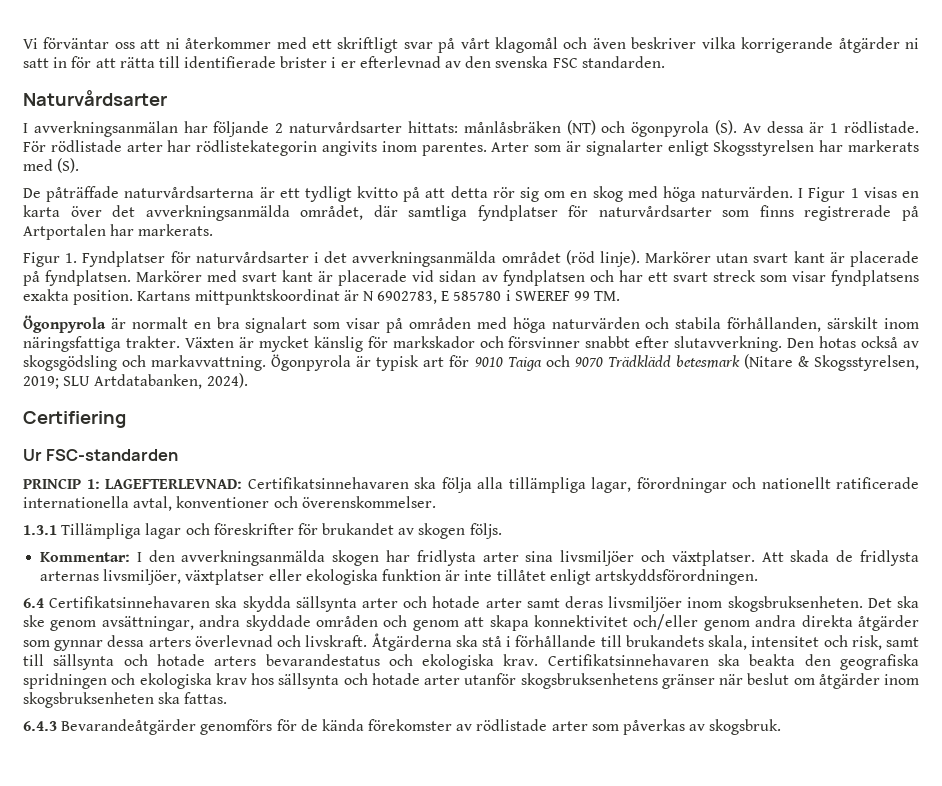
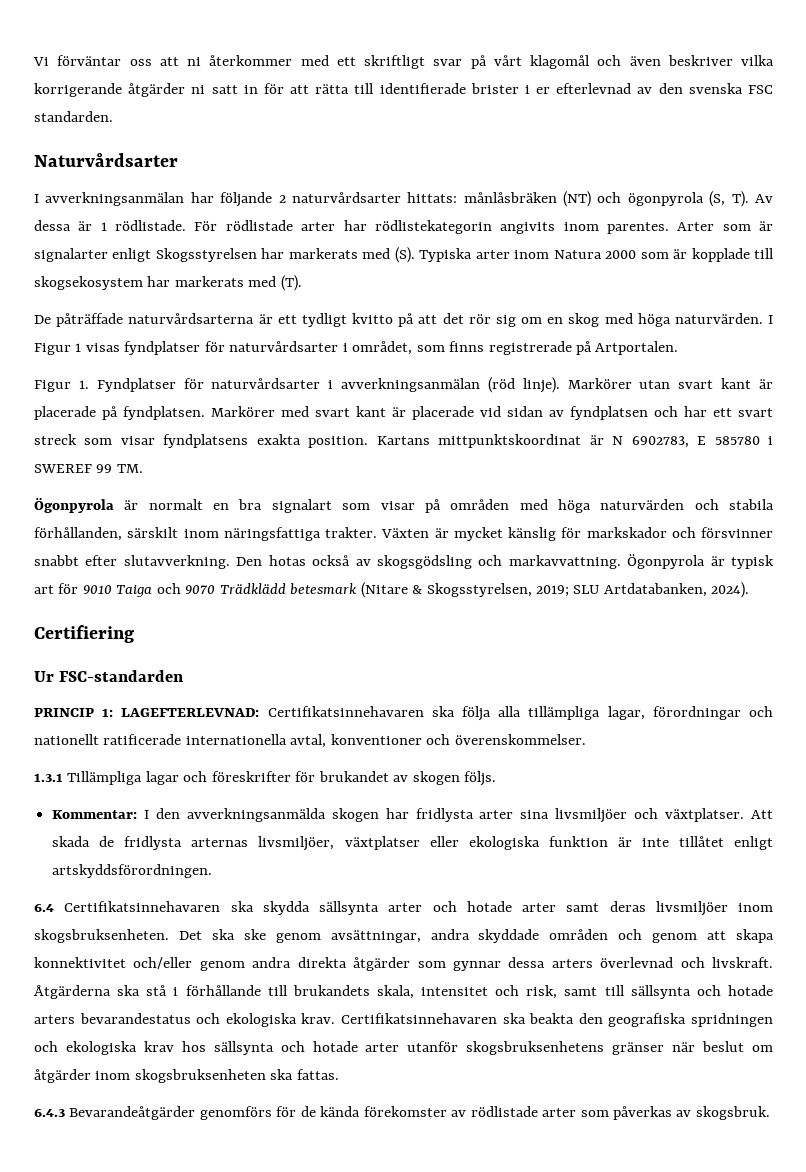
- I avverkningsanmälan har följande 2 naturvårdsarter hittats: månlåsbräken (NT) och ögonpyrola (S). Av dessa är 1 rödlistade.
+ I avverkningsanmälan har följande 2 naturvårdsarter hittats: månlåsbräken (NT) och ögonpyrola (S, T). Av dessa är 1 rödlistade.
- Arter som är signalarter enligt Skogsstyrelsen har markerats med (S).
+ Arter som är signalarter enligt Skogsstyrelsen har markerats med (S). Typiska arter inom Natura 2000 som är kopplade till skogsekosystem har markerats med (T).
- De påträffade naturvårdsarterna är ett tydligt kvitto på att detta rör sig om en skog med höga naturvärden.
+ De påträffade naturvårdsarterna är ett tydligt kvitto på att det rör sig om en skog med höga naturvärden.
- I Figur 1 visas en karta över det avverkningsanmälda området, där samtliga fyndplatser för naturvårdsarter som finns registrerade på Artportalen har markerats.
+ I Figur 1 visas fyndplatser för naturvårdsarter i området, som finns registrerade på Artportalen.
- Figur 1. Fyndplatser för naturvårdsarter i det avverkningsanmälda området (röd linje).
+ Figur 1. Fyndplatser för naturvårdsarter i avverkningsanmälan (röd linje).

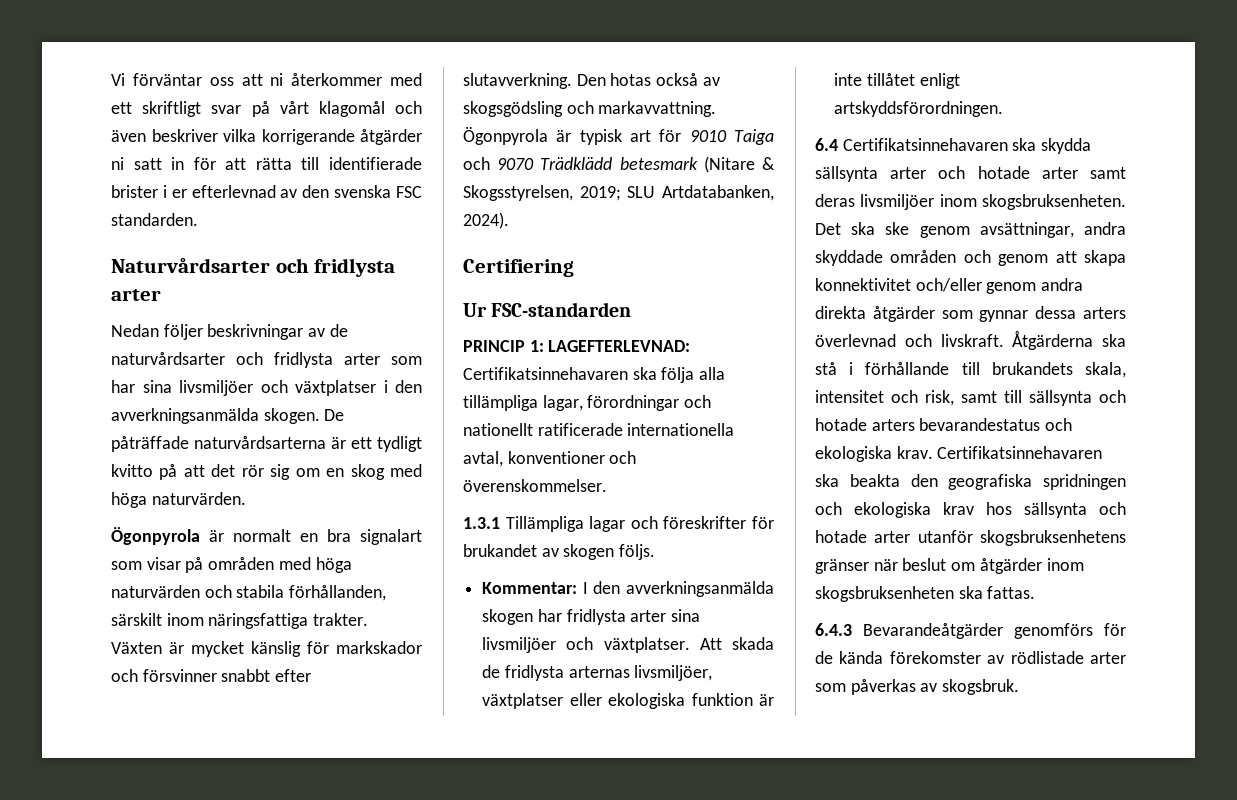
- Naturvårdsarter
- I avverkningsanmälan har följande 2 naturvårdsarter hittats: månlåsbräken (NT) och ögonpyrola (S, T). Av dessa är 1 rödlistade. För rödlistade arter har rödlistekategorin angivits inom parentes. Arter som är signalarter enligt Skogsstyrelsen har markerats med (S). Typiska arter inom Natura 2000 som är kopplade till skogsekosystem har markerats med (T).
- De påträffade naturvårdsarterna är ett tydligt kvitto på att det rör sig om en skog med höga naturvärden. I Figur 1 visas fyndplatser för naturvårdsarter i området, som finns registrerade på Artportalen.
- Figur 1. Fyndplatser för naturvårdsarter i avverkningsanmälan (röd linje). Markörer utan svart kant är placerade på fyndplatsen. Markörer med svart kant är placerade vid sidan av fyndplatsen och har ett svart streck som visar fyndplatsens exakta position. Kartans mittpunktskoordinat är N 6902783, E 585780 i SWEREF 99 TM.
+ Naturvårdsarter och fridlysta arter
+ Nedan följer beskrivningar av de naturvårdsarter och fridlysta arter som har sina livsmiljöer och växtplatser i den avverkningsanmälda skogen. De påträffade naturvårdsarterna är ett tydligt kvitto på att det rör sig om en skog med höga naturvärden.

